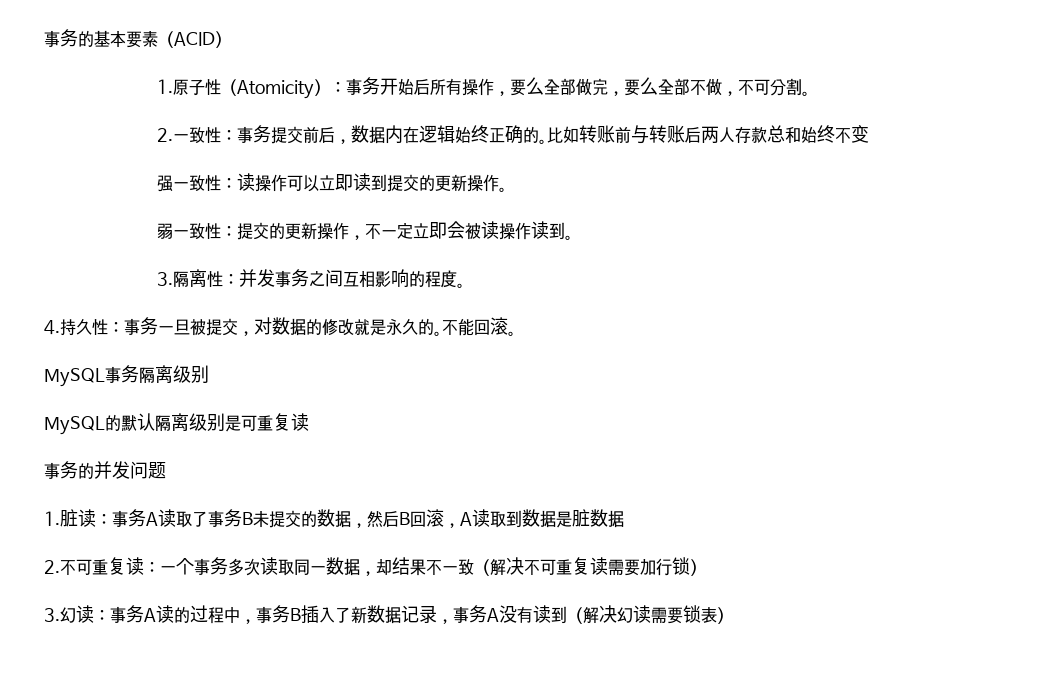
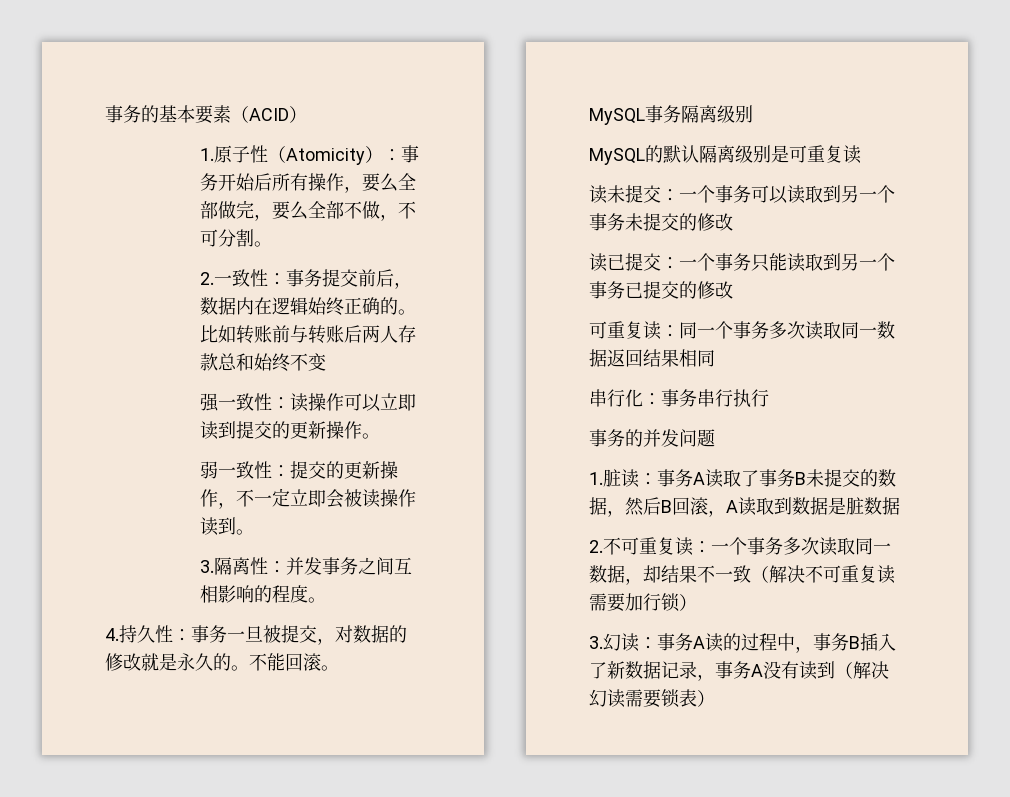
+ 读未提交：一个事务可以读取到另一个事务未提交的修改
+ 读已提交：一个事务只能读取到另一个事务已提交的修改
+ 可重复读：同一个事务多次读取同一数据返回结果相同
+ 串行化：事务串行执行

